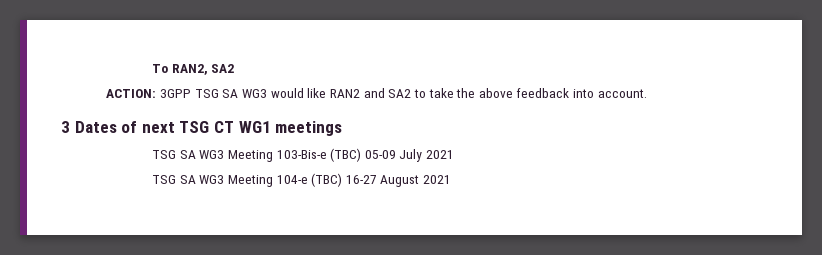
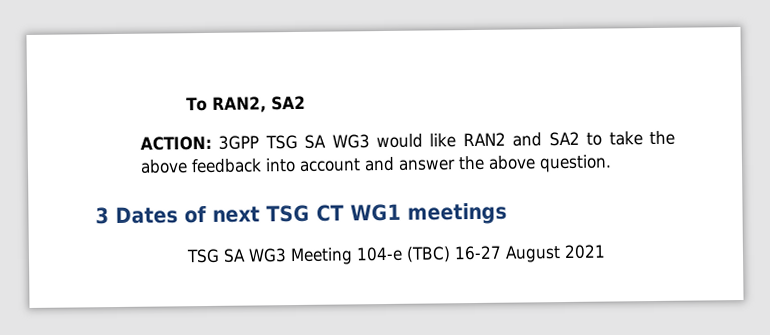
- ACTION: 3GPP TSG SA WG3 would like RAN2 and SA2 to take the above feedback into account.
+ ACTION: 3GPP TSG SA WG3 would like RAN2 and SA2 to take the above feedback into account and answer the above question.
- TSG SA WG3 Meeting 103-Bis-e (TBC) 05-09 July 2021

